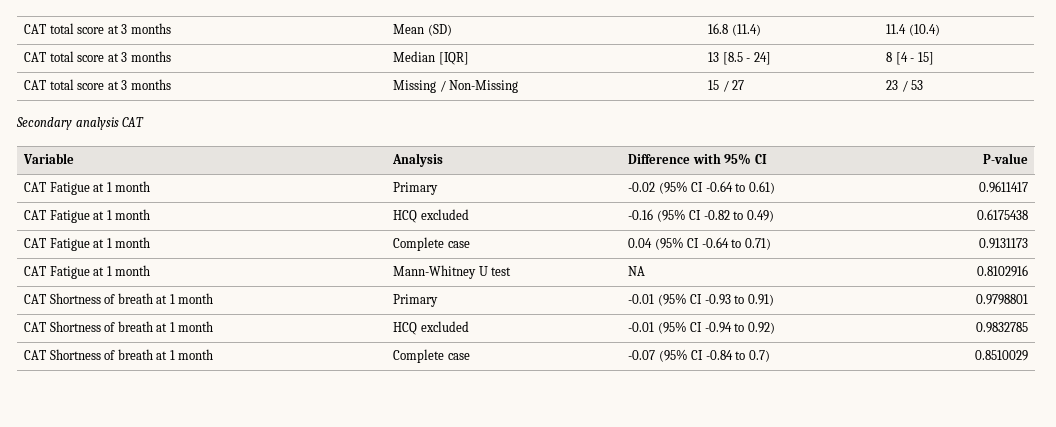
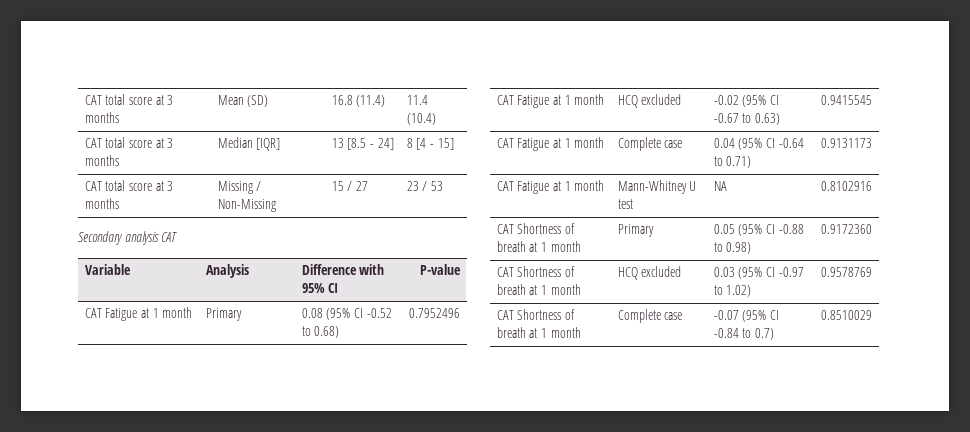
- CAT Fatigue at 1 month | Primary | -0.02 (95% CI -0.64 to 0.61) | 0.9611417
+ CAT Fatigue at 1 month | Primary | 0.08 (95% CI -0.52 to 0.68) | 0.7952496
- CAT Fatigue at 1 month | HCQ excluded | -0.16 (95% CI -0.82 to 0.49) | 0.6175438
+ CAT Fatigue at 1 month | HCQ excluded | -0.02 (95% CI -0.67 to 0.63) | 0.9415545
- CAT Shortness of breath at 1 month | Primary | -0.01 (95% CI -0.93 to 0.91) | 0.9798801
+ CAT Shortness of breath at 1 month | Primary | 0.05 (95% CI -0.88 to 0.98) | 0.9172360
- CAT Shortness of breath at 1 month | HCQ excluded | -0.01 (95% CI -0.94 to 0.92) | 0.9832785
+ CAT Shortness of breath at 1 month | HCQ excluded | 0.03 (95% CI -0.97 to 1.02) | 0.9578769

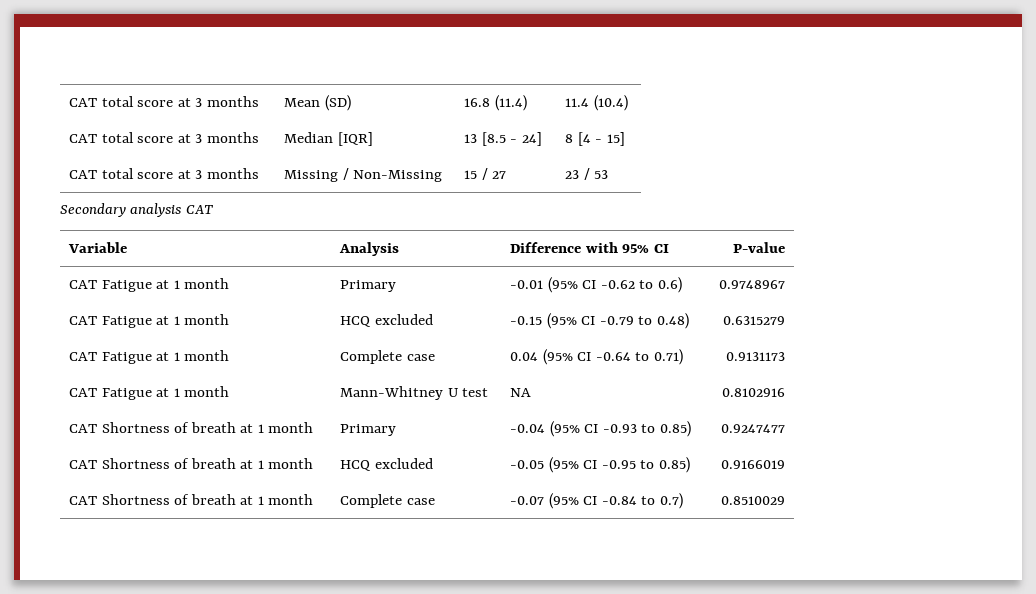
- CAT Fatigue at 1 month | Primary | 0.08 (95% CI -0.52 to 0.68) | 0.7952496
+ CAT Fatigue at 1 month | Primary | -0.01 (95% CI -0.62 to 0.6) | 0.9748967
- CAT Fatigue at 1 month | HCQ excluded | -0.02 (95% CI -0.67 to 0.63) | 0.9415545
+ CAT Fatigue at 1 month | HCQ excluded | -0.15 (95% CI -0.79 to 0.48) | 0.6315279
- CAT Shortness of breath at 1 month | Primary | 0.05 (95% CI -0.88 to 0.98) | 0.9172360
+ CAT Shortness of breath at 1 month | Primary | -0.04 (95% CI -0.93 to 0.85) | 0.9247477
- CAT Shortness of breath at 1 month | HCQ excluded | 0.03 (95% CI -0.97 to 1.02) | 0.9578769
+ CAT Shortness of breath at 1 month | HCQ excluded | -0.05 (95% CI -0.95 to 0.85) | 0.9166019

